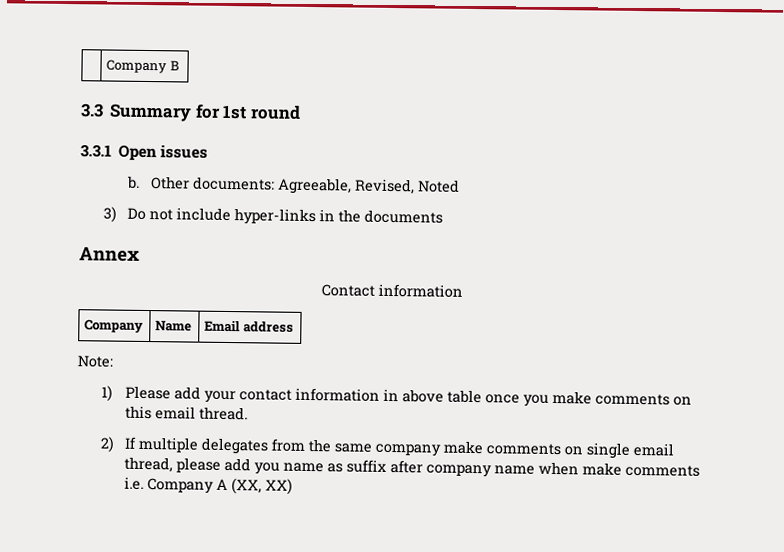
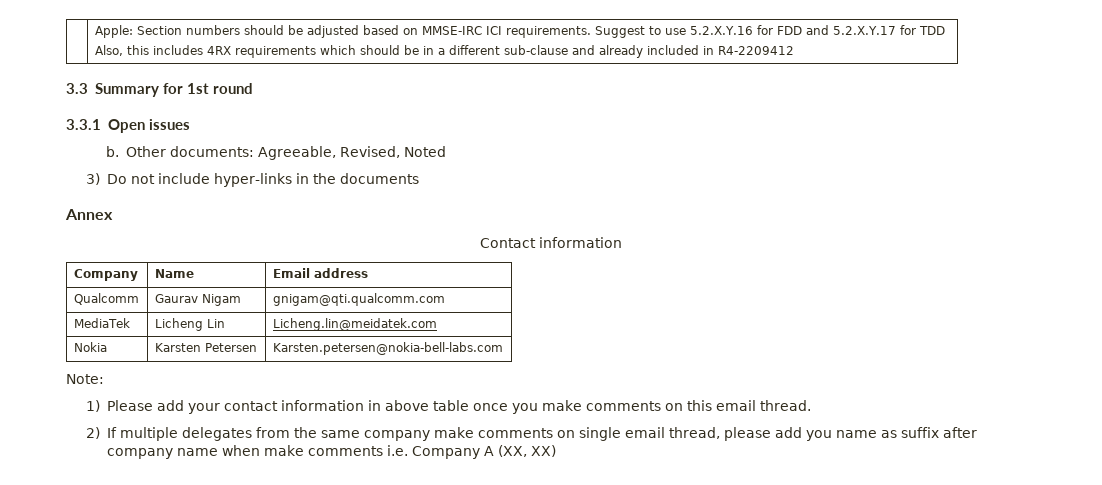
- | Company B
+ | Apple: Section numbers should be adjusted based on MMSE-IRC ICI requirements. Suggest to use 5.2.X.Y.16 for FDD and 5.2.X.Y.17 for TDD
+ Also, this includes 4RX requirements which should be in a different sub-clause and already included in R4-2209412
+ Qualcomm | Gaurav Nigam | gnigam@qti.qualcomm.com
+ MediaTek | Licheng Lin | Licheng.lin@meidatek.com
+ Nokia | Karsten Petersen | Karsten.petersen@nokia-bell-labs.com

